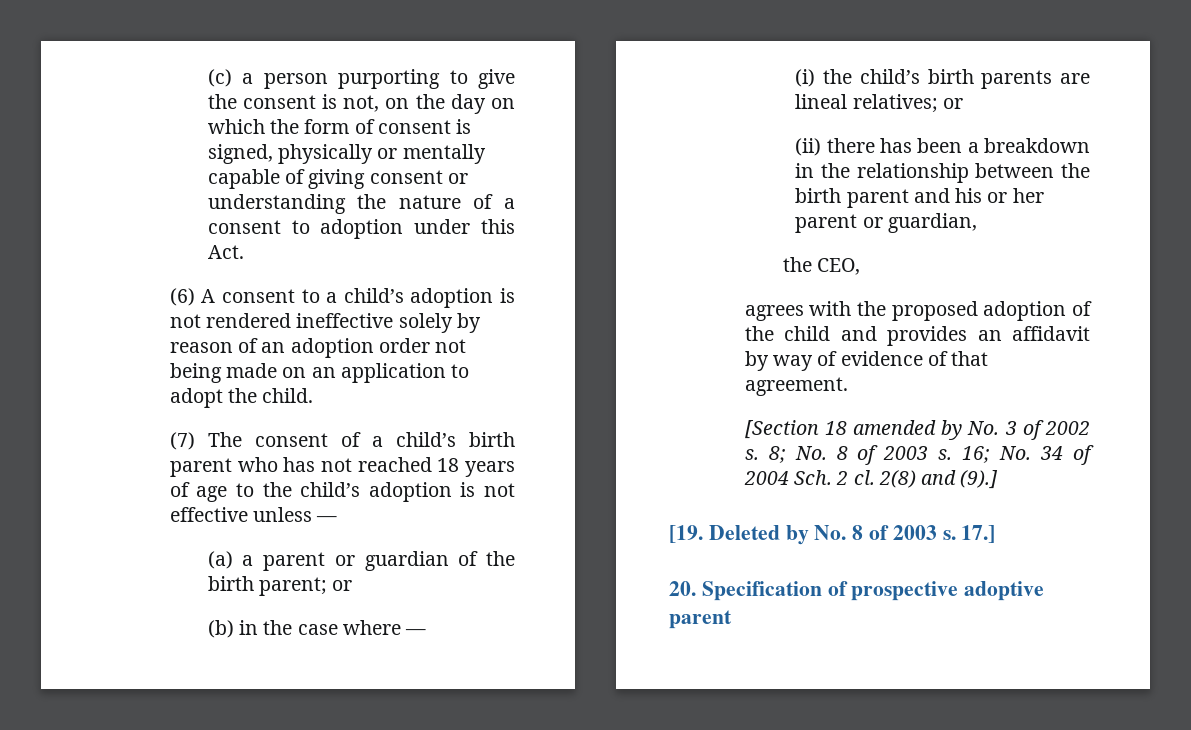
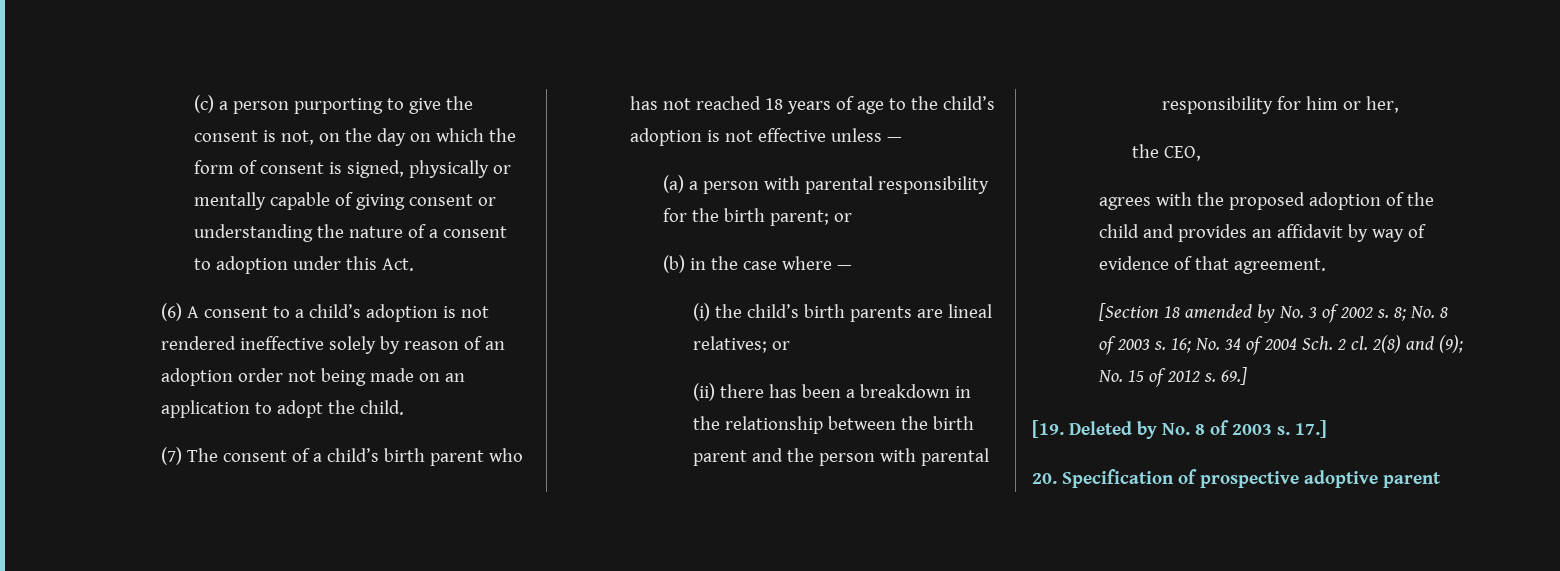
- (a) a parent or guardian of the birth parent; or
+ (a) a person with parental responsibility for the birth parent; or
- (ii) there has been a breakdown in the relationship between the birth parent and his or her parent or guardian,
+ (ii) there has been a breakdown in the relationship between the birth parent and the person with parental responsibility for him or her,
- 2(8) and (9).]
+ 2(8) and (9); No. 15 of 2012 s. 69.]

